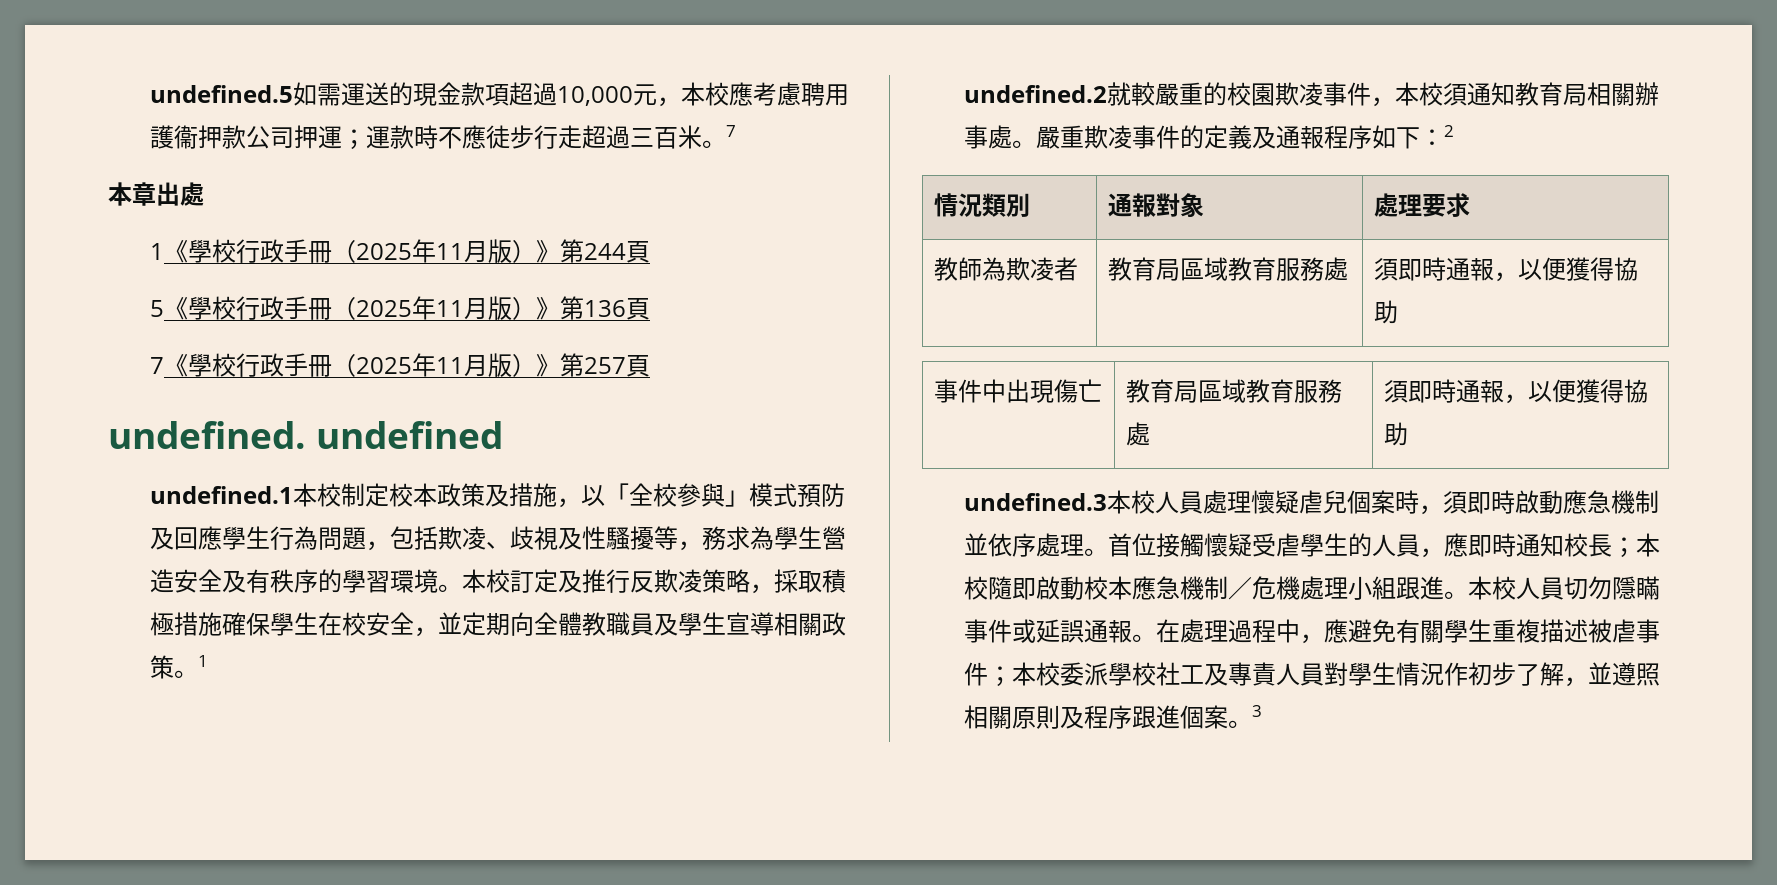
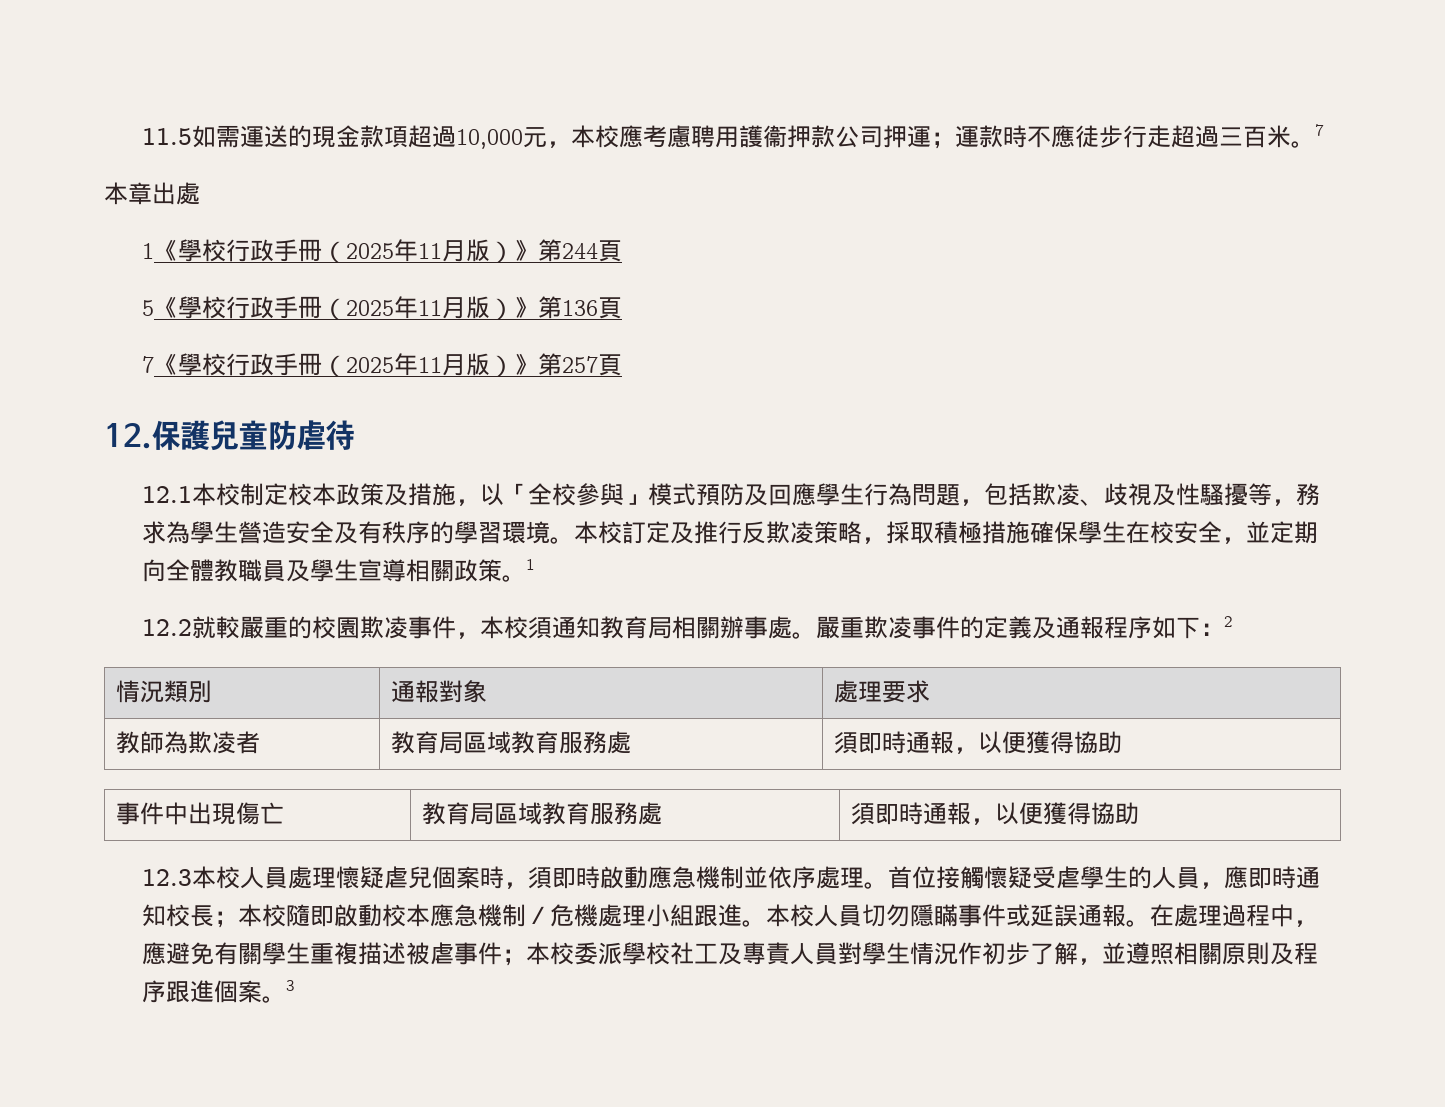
- undefined.5如需運送的現金款項超過10,000元，本校應考慮聘用護衞押款公司押運；運款時不應徒步行走超過三百米。
+ 11.5如需運送的現金款項超過10,000元，本校應考慮聘用護衞押款公司押運；運款時不應徒步行走超過三百米。
- undefined. undefined
- undefined.1本校制定校本政策及措施，以「全校參與」模式預防及回應學生行為問題，包括欺凌、歧視及性騷擾等，務求為學生營造安全及有秩序的學習環境。
+ 12.保護兒童防虐待
+ 12.1本校制定校本政策及措施，以「全校參與」模式預防及回應學生行為問題，包括欺凌、歧視及性騷擾等，務求為學生營造安全及有秩序的學習環境。
- undefined.2就較嚴重的校園欺凌事件，本校須通知教育局相關辦事處。
+ 12.2就較嚴重的校園欺凌事件，本校須通知教育局相關辦事處。
- undefined.3本校人員處理懷疑虐兒個案時，須即時啟動應急機制並依序處理。
+ 12.3本校人員處理懷疑虐兒個案時，須即時啟動應急機制並依序處理。

